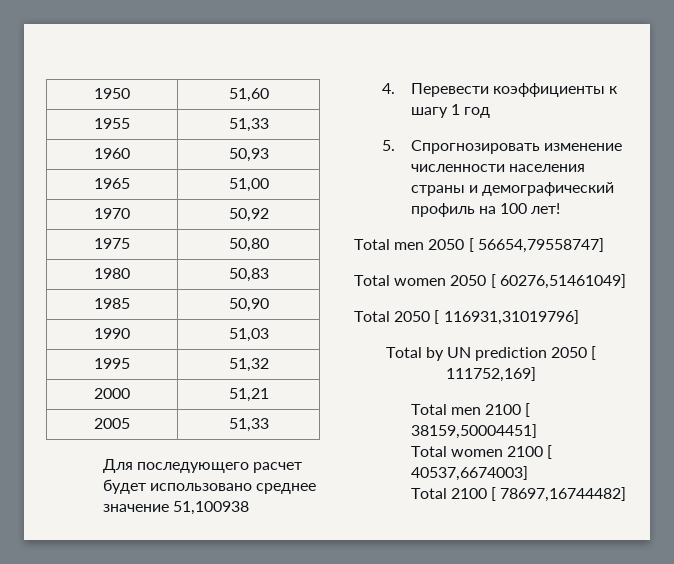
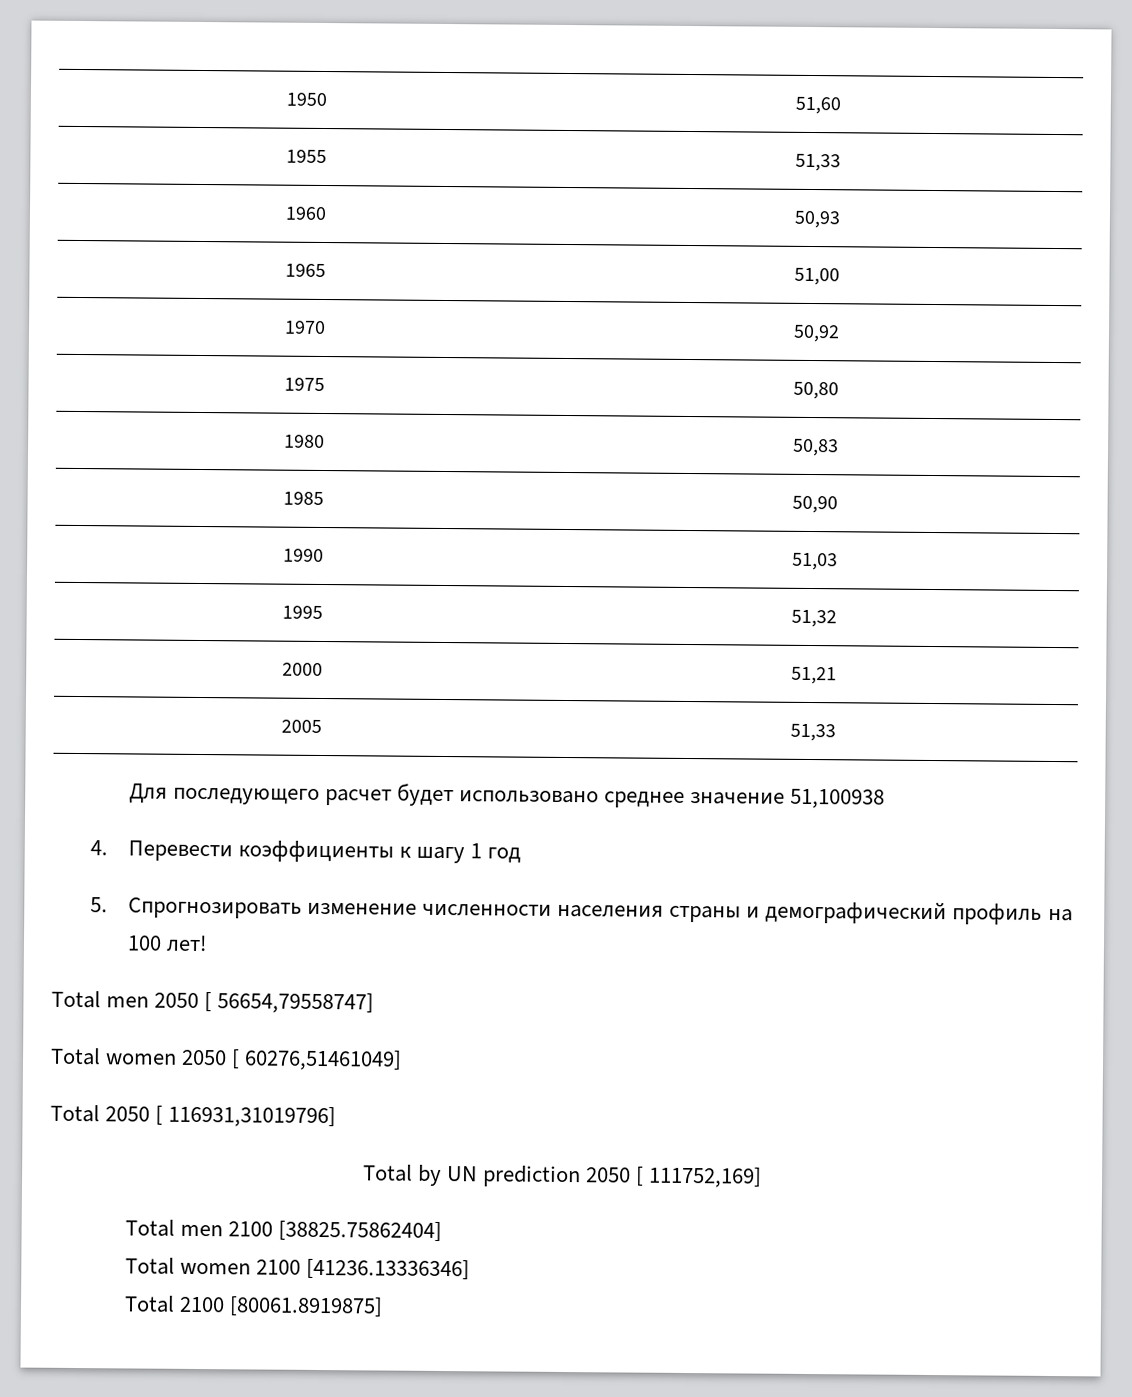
- Total men 2100 [ 38159,50004451]
+ Total men 2100 [38825.75862404]
- Total women 2100 [ 40537,6674003]
+ Total women 2100 [41236.13336346]
- Total 2100 [ 78697,16744482]
+ Total 2100 [80061.8919875]

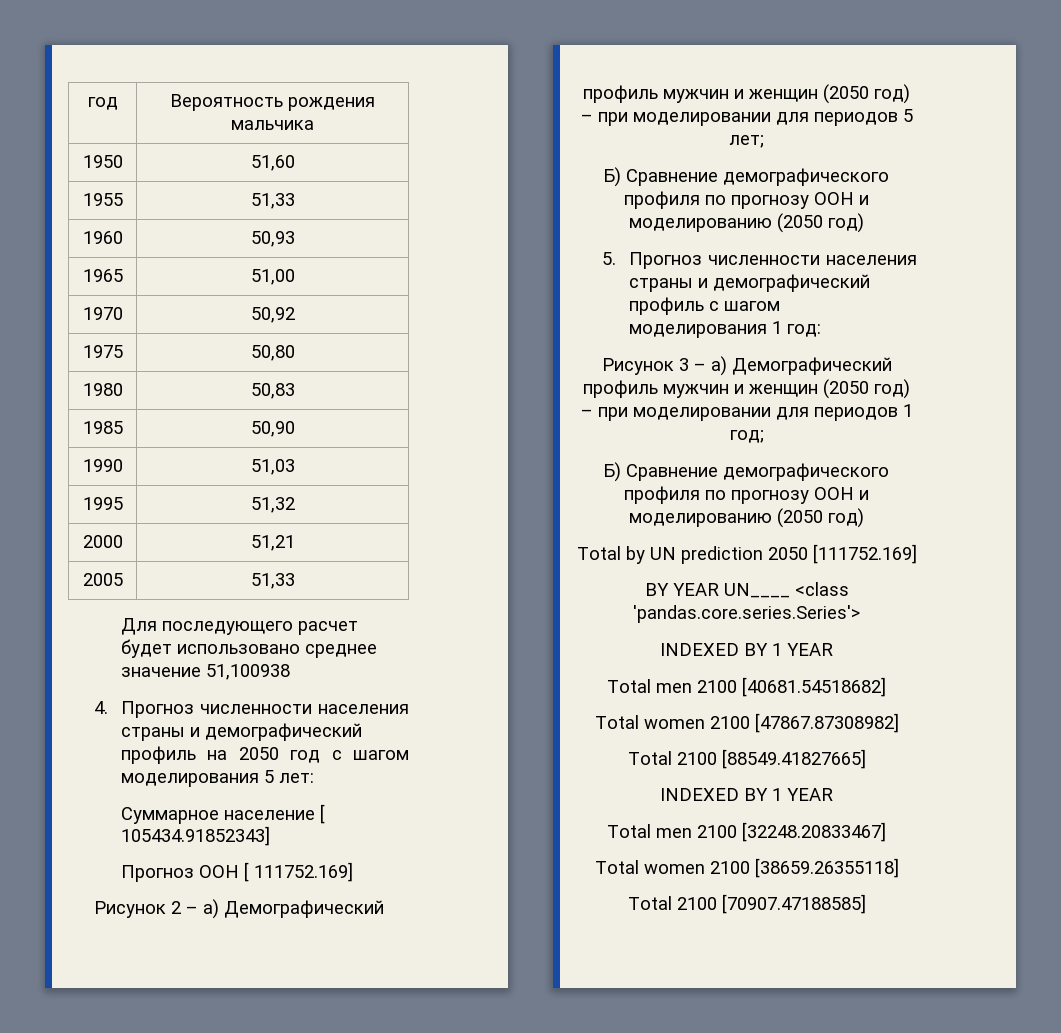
+ год | Вероятность рождения мальчика
- 4. Перевести коэффициенты к шагу 1 год
- 5. Спрогнозировать изменение численности населения страны и демографический профиль на 100 лет!
- Total men 2050 [ 56654,79558747]
- Total women 2050 [ 60276,51461049]
- Total 2050 [ 116931,31019796]
+ 4. Прогноз численности населения страны и демографический профиль на 2050 год с шагом моделирования 5 лет:
+ Суммарное население [ 105434.91852343]
+ Прогноз ООН [ 111752.169]
+ Рисунок 2 – а) Демографический профиль мужчин и женщин (2050 год) – при моделировании для периодов 5 лет;
+ Б) Сравнение демографического профиля по прогнозу ООН и моделированию (2050 год)
+ 5. Прогноз численности населения страны и демографический профиль с шагом моделирования 1 год:
+ Рисунок 3 – а) Демографический профиль мужчин и женщин (2050 год) – при моделировании для периодов 1 год;
+ Б) Сравнение демографического профиля по прогнозу ООН и моделированию (2050 год)
- Total by UN prediction 2050 [ 111752,169]
- Total men 2100 [38825.75862404]
- Total women 2100 [41236.13336346]
- Total 2100 [80061.8919875]
+ Total by UN prediction 2050 [111752.169]
+ BY YEAR UN____ <class 'pandas.core.series.Series'>
+ INDEXED BY 1 YEAR
+ Total men 2100 [40681.54518682]
+ Total women 2100 [47867.87308982]
+ Total 2100 [88549.41827665]
+ INDEXED BY 1 YEAR
+ Total men 2100 [32248.20833467]
+ Total women 2100 [38659.26355118]
+ Total 2100 [70907.47188585]

